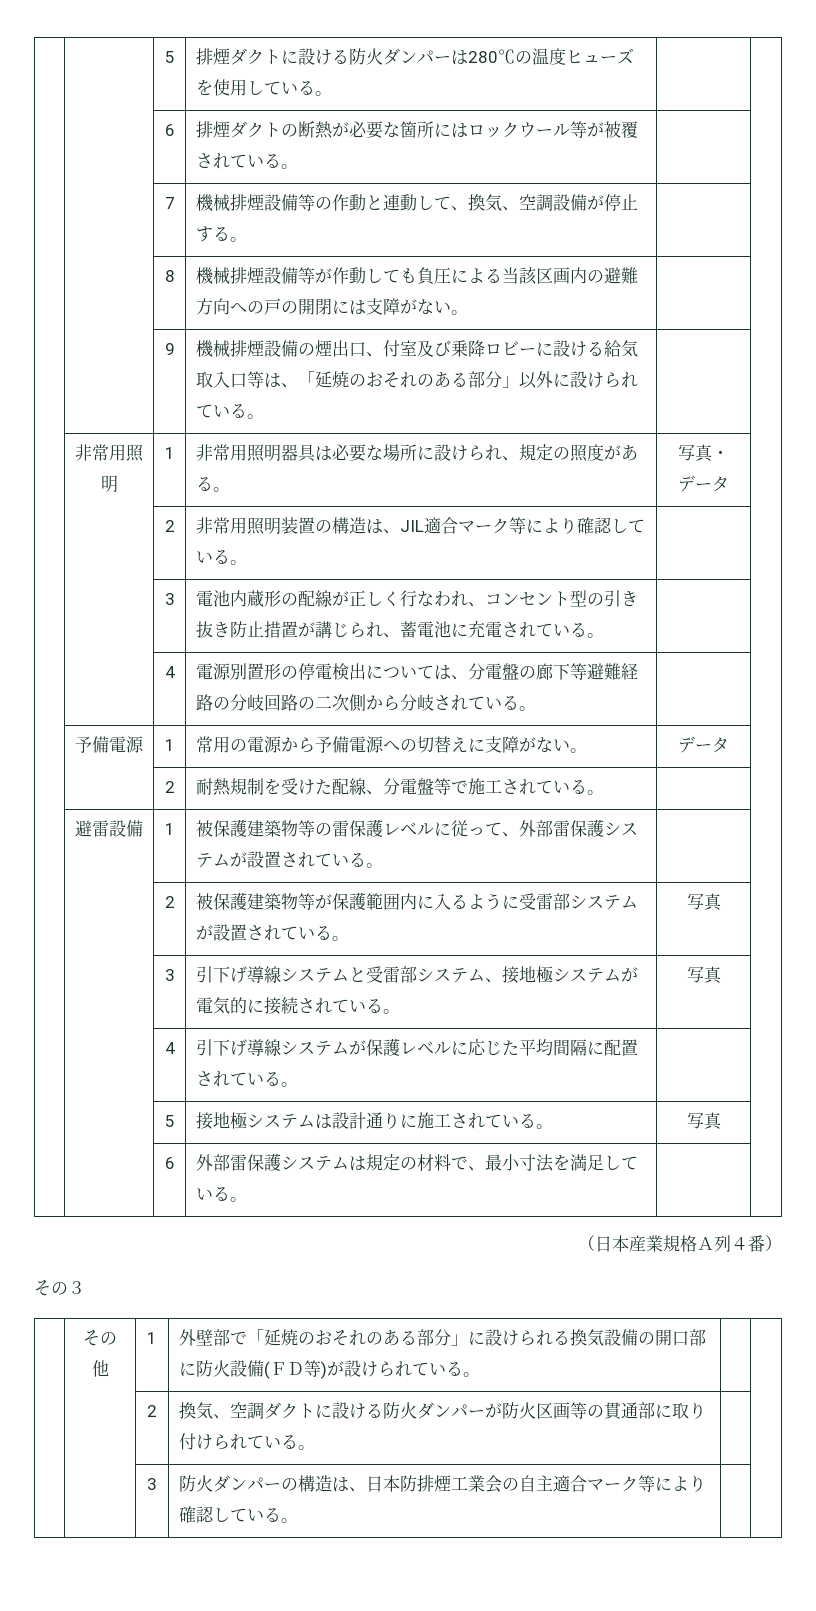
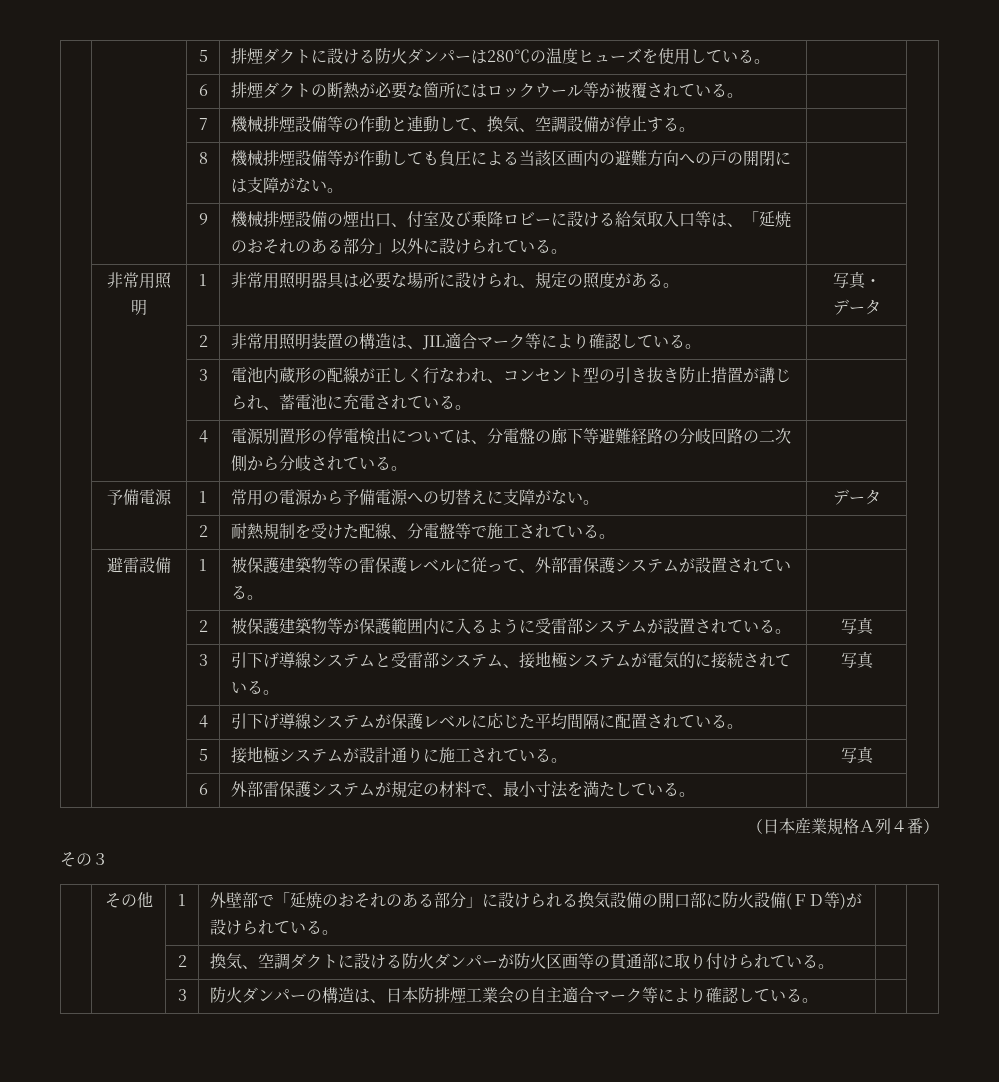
- | | 5 | 接地極システムは設計通りに施工されている。 | 写真 |
+ | | 5 | 接地極システムが設計通りに施工されている。 | 写真 |
- | | 6 | 外部雷保護システムは規定の材料で、最小寸法を満足している。 | |
+ | | 6 | 外部雷保護システムが規定の材料で、最小寸法を満たしている。 | |

